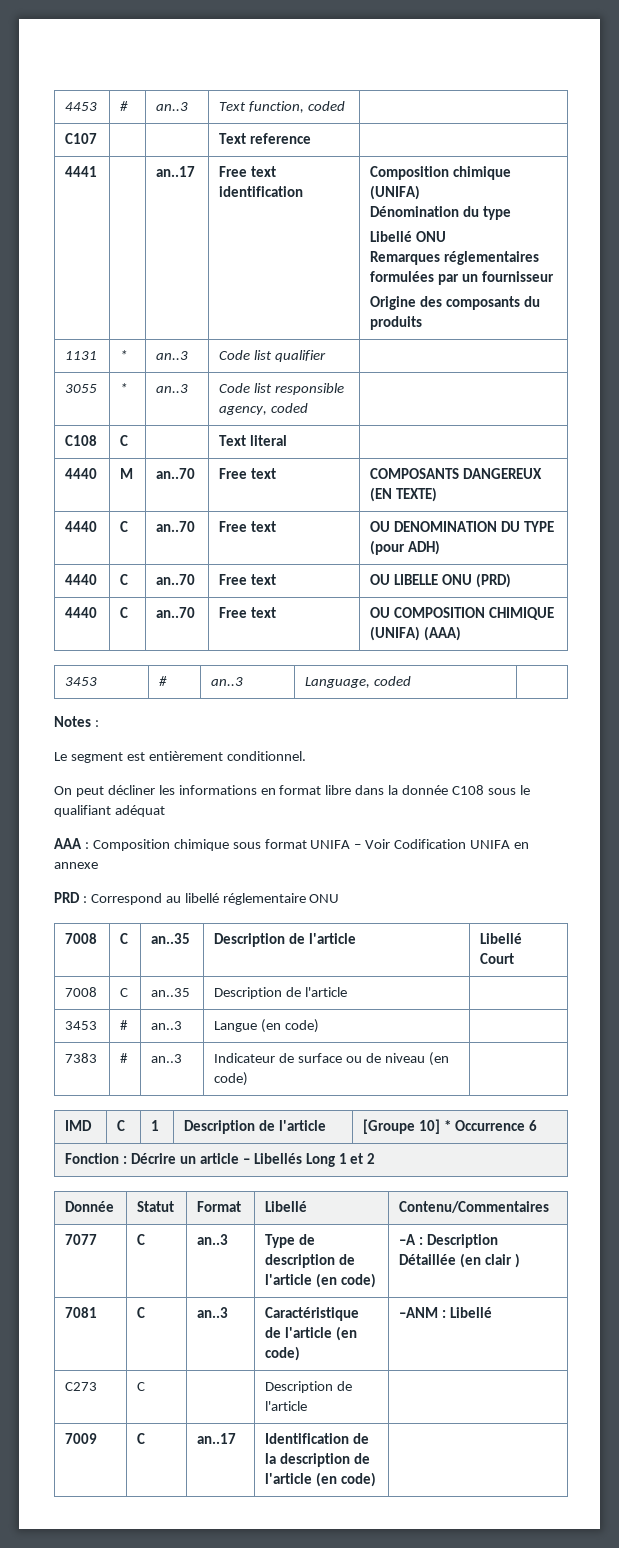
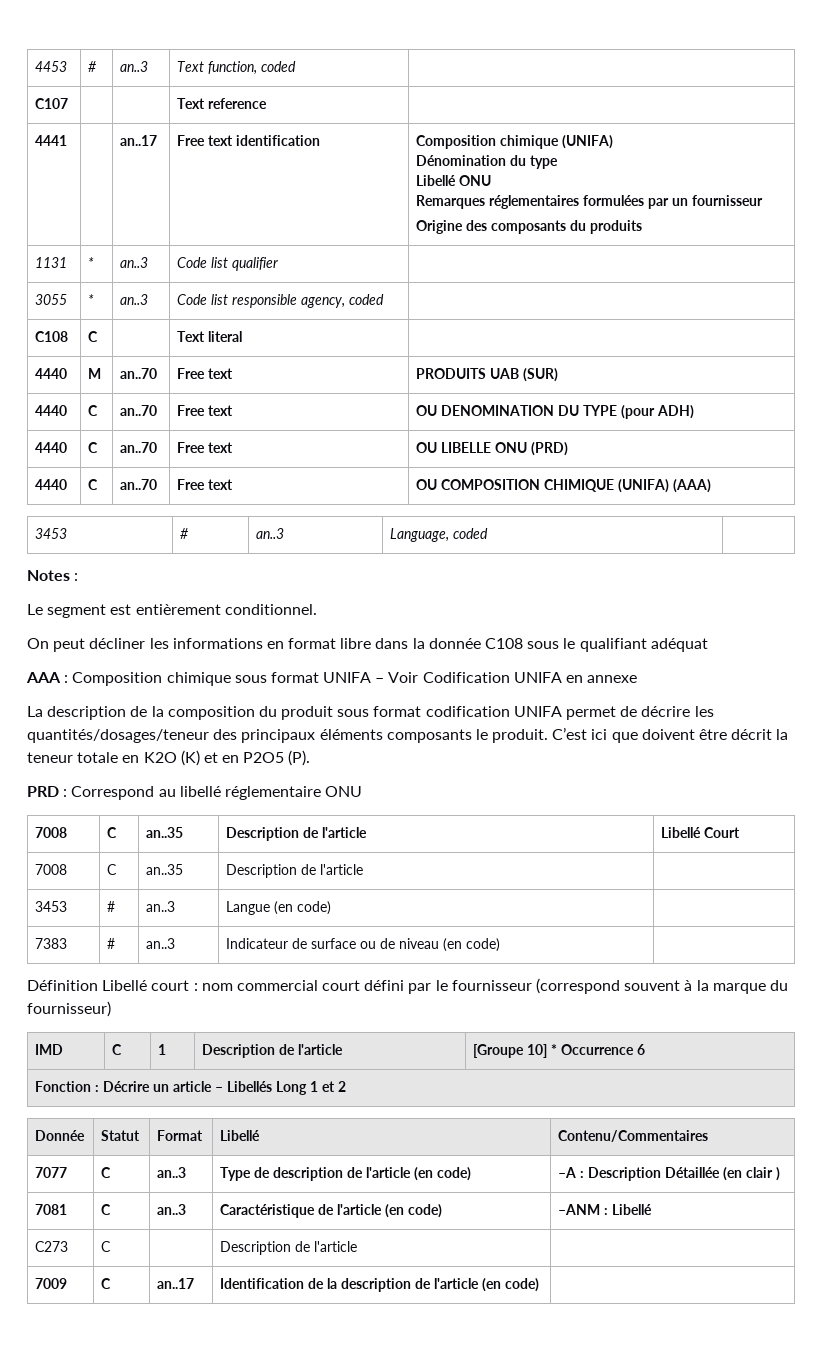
- 4440 | M | an..70 | Free text | COMPOSANTS DANGEREUX (EN TEXTE)
+ 4440 | M | an..70 | Free text | PRODUITS UAB (SUR)
+ La description de la composition du produit sous format codification UNIFA permet de décrire les quantités/dosages/teneur des principaux éléments composants le produit. C’est ici que doivent être décrit la teneur totale en K2O (K) et en P2O5 (P).
+ Définition Libellé court : nom commercial court défini par le fournisseur (correspond souvent à la marque du fournisseur)

